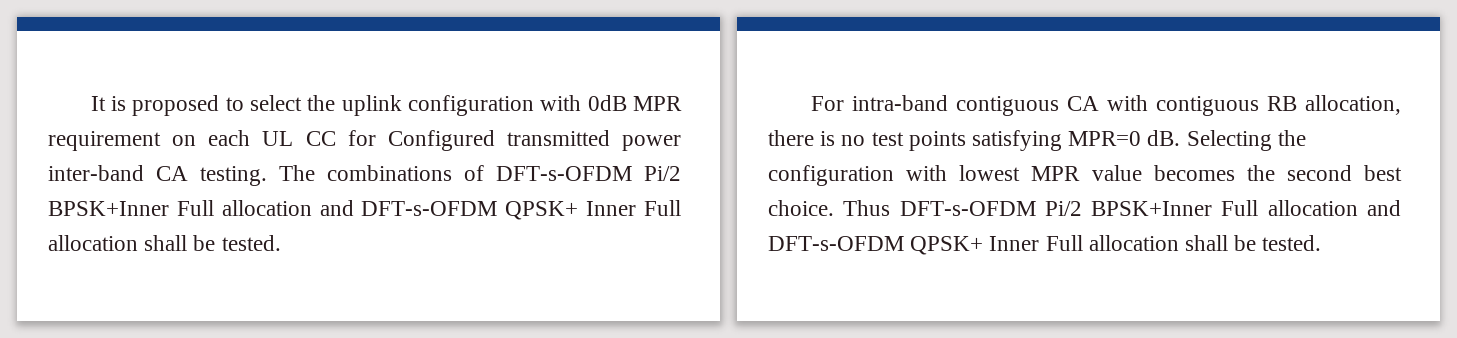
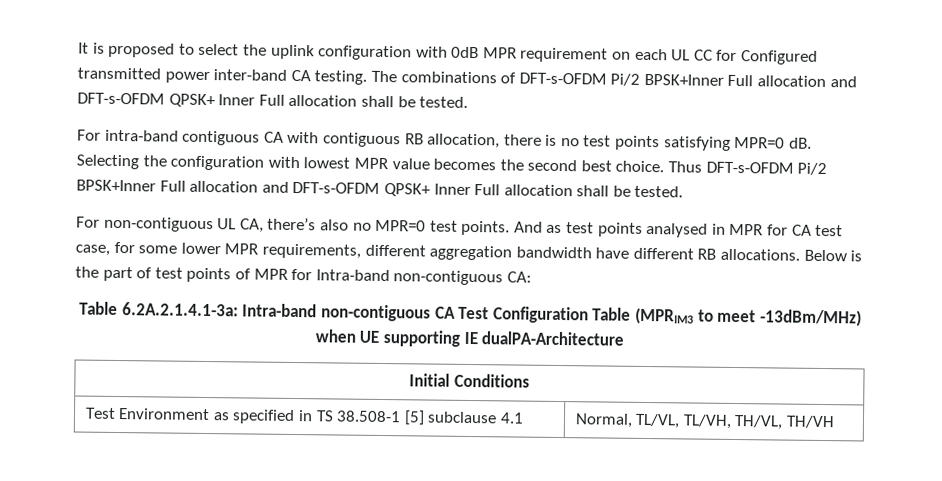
+ For non-contiguous UL CA, there’s also no MPR=0 test points. And as test points analysed in MPR for CA test case, for some lower MPR requirements, different aggregation bandwidth have different RB allocations. Below is the part of test points of MPR for Intra-band non-contiguous CA:
+ Table 6.2A.2.1.4.1-3a: Intra-band non-contiguous CA Test Configuration Table (MPRIM3 to meet -13dBm/MHz) when UE supporting IE dualPA-Architecture
+ Initial Conditions
+ Test Environment as specified in TS 38.508-1 [5] subclause 4.1 | Normal, TL/VL, TL/VH, TH/VL, TH/VH

